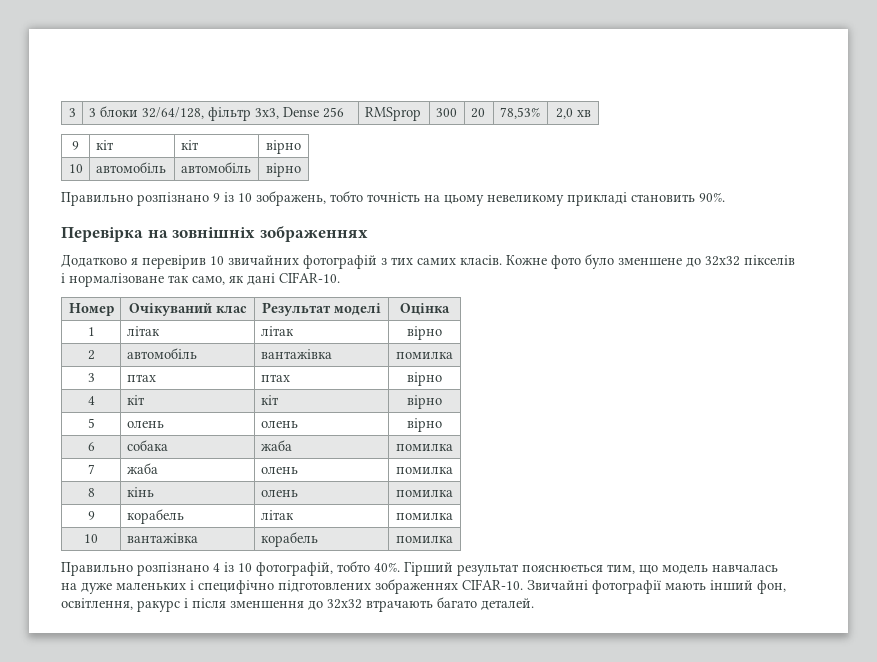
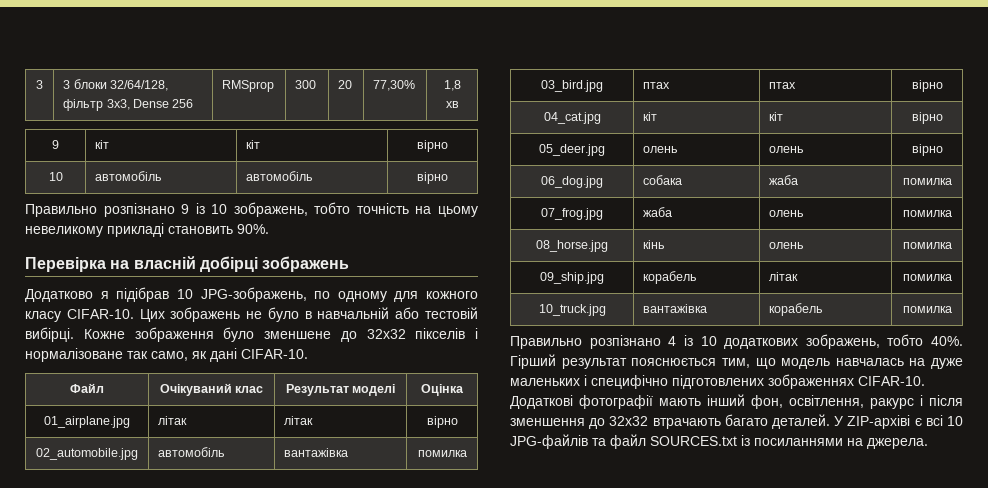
- 3 | 3 блоки 32/64/128, фільтр 3x3, Dense 256 | RMSprop | 300 | 20 | 78,53% | 2,0 хв
+ 3 | 3 блоки 32/64/128, фільтр 3x3, Dense 256 | RMSprop | 300 | 20 | 77,30% | 1,8 хв
- Перевірка на зовнішніх зображеннях
+ Перевірка на власній добірці зображень
- Додатково я перевірив 10 звичайних фотографій з тих самих класів. Кожне фото було зменшене до 32x32 пікселів і нормалізоване так само, як дані CIFAR-10.
+ Додатково я підібрав 10 JPG-зображень, по одному для кожного класу CIFAR-10. Цих зображень не було в навчальній або тестовій вибірці. Кожне зображення було зменшене до 32x32 пікселів і нормалізоване так само, як дані CIFAR-10.
- Номер | Очікуваний клас | Результат моделі | Оцінка
+ Файл | Очікуваний клас | Результат моделі | Оцінка
- 1 | літак | літак | вірно
+ 01_airplane.jpg | літак | літак | вірно
- 2 | автомобіль | вантажівка | помилка
+ 02_automobile.jpg | автомобіль | вантажівка | помилка
- 3 | птах | птах | вірно
+ 03_bird.jpg | птах | птах | вірно
- 4 | кіт | кіт | вірно
- 5 | олень | олень | вірно
+ 04_cat.jpg | кіт | кіт | вірно
+ 05_deer.jpg | олень | олень | вірно
- 6 | собака | жаба | помилка
+ 06_dog.jpg | собака | жаба | помилка
- 7 | жаба | олень | помилка
+ 07_frog.jpg | жаба | олень | помилка
- 8 | кінь | олень | помилка
+ 08_horse.jpg | кінь | олень | помилка
- 9 | корабель | літак | помилка
+ 09_ship.jpg | корабель | літак | помилка
- 10 | вантажівка | корабель | помилка
+ 10_truck.jpg | вантажівка | корабель | помилка
- Правильно розпізнано 4 із 10 фотографій, тобто 40%.
+ Правильно розпізнано 4 із 10 додаткових зображень, тобто 40%.
- Звичайні фотографії мають інший фон, освітлення, ракурс і після зменшення до 32x32 втрачають багато деталей.
+ Додаткові фотографії мають інший фон, освітлення, ракурс і після зменшення до 32x32 втрачають багато деталей.
+ У ZIP-архіві є всі 10 JPG-файлів та файл SOURCES.txt із посиланнями на джерела.

